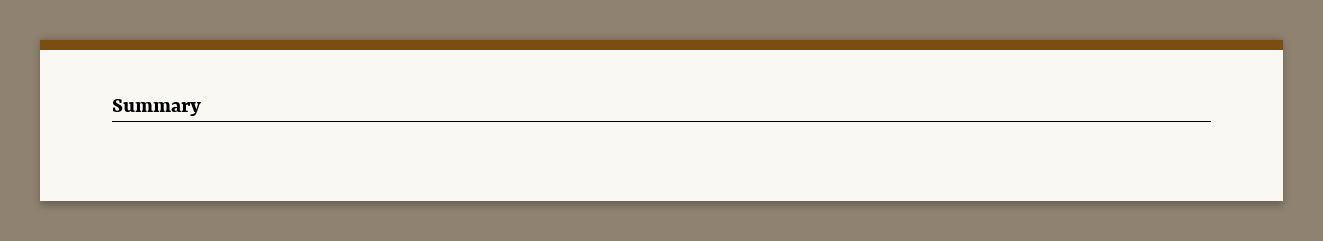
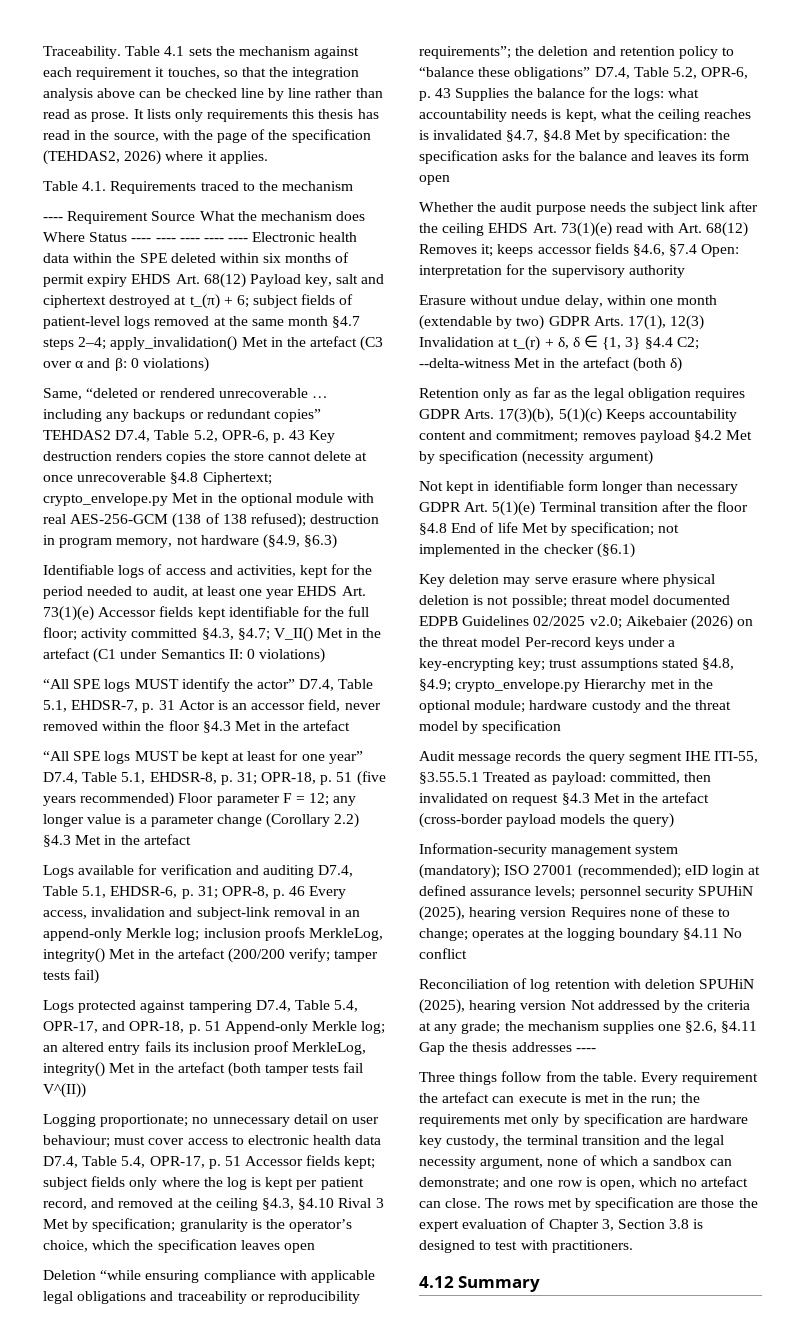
- Summary
+ Traceability. Table 4.1 sets the mechanism against each requirement it touches, so that the integration analysis above can be checked line by line rather than read as prose. It lists only requirements this thesis has read in the source, with the page of the specification (TEHDAS2, 2026) where it applies.
+ Table 4.1. Requirements traced to the mechanism
+ ---- Requirement Source What the mechanism does Where Status ---- ---- ---- ---- ---- Electronic health data within the SPE deleted within six months of permit expiry EHDS Art. 68(12) Payload key, salt and ciphertext destroyed at t_(π) + 6; subject fields of patient-level logs removed at the same month §4.7 steps 2–4; apply_invalidation() Met in the artefact (C3 over α and β: 0 violations)
+ Same, “deleted or rendered unrecoverable … including any backups or redundant copies” TEHDAS2 D7.4, Table 5.2, OPR-6, p. 43 Key destruction renders copies the store cannot delete at once unrecoverable §4.8 Ciphertext; crypto_envelope.py Met in the optional module with real AES-256-GCM (138 of 138 refused); destruction in program memory, not hardware (§4.9, §6.3)
+ Identifiable logs of access and activities, kept for the period needed to audit, at least one year EHDS Art. 73(1)(e) Accessor fields kept identifiable for the full floor; activity committed §4.3, §4.7; V_II() Met in the artefact (C1 under Semantics II: 0 violations)
+ “All SPE logs MUST identify the actor” D7.4, Table 5.1, EHDSR-7, p. 31 Actor is an accessor field, never removed within the floor §4.3 Met in the artefact
+ “All SPE logs MUST be kept at least for one year” D7.4, Table 5.1, EHDSR-8, p. 31; OPR-18, p. 51 (five years recommended) Floor parameter F = 12; any longer value is a parameter change (Corollary 2.2) §4.3 Met in the artefact
+ Logs available for verification and auditing D7.4, Table 5.1, EHDSR-6, p. 31; OPR-8, p. 46 Every access, invalidation and subject-link removal in an append-only Merkle log; inclusion proofs MerkleLog, integrity() Met in the artefact (200/200 verify; tamper tests fail)
+ Logs protected against tampering D7.4, Table 5.4, OPR-17, and OPR-18, p. 51 Append-only Merkle log; an altered entry fails its inclusion proof MerkleLog, integrity() Met in the artefact (both tamper tests fail V^(II))
+ Logging proportionate; no unnecessary detail on user behaviour; must cover access to electronic health data D7.4, Table 5.4, OPR-17, p. 51 Accessor fields kept; subject fields only where the log is kept per patient record, and removed at the ceiling §4.3, §4.10 Rival 3 Met by specification; granularity is the operator’s choice, which the specification leaves open
+ Deletion “while ensuring compliance with applicable legal obligations and traceability or reproducibility requirements”; the deletion and retention policy to “balance these obligations” D7.4, Table 5.2, OPR-6, p. 43 Supplies the balance for the logs: what accountability needs is kept, what the ceiling reaches is invalidated §4.7, §4.8 Met by specification: the specification asks for the balance and leaves its form open
+ Whether the audit purpose needs the subject link after the ceiling EHDS Art. 73(1)(e) read with Art. 68(12) Removes it; keeps accessor fields §4.6, §7.4 Open: interpretation for the supervisory authority
+ Erasure without undue delay, within one month (extendable by two) GDPR Arts. 17(1), 12(3) Invalidation at t_(r) + δ, δ ∈ {1, 3} §4.4 C2; --delta-witness Met in the artefact (both δ)
+ Retention only as far as the legal obligation requires GDPR Arts. 17(3)(b), 5(1)(c) Keeps accountability content and commitment; removes payload §4.2 Met by specification (necessity argument)
+ Not kept in identifiable form longer than necessary GDPR Art. 5(1)(e) Terminal transition after the floor §4.8 End of life Met by specification; not implemented in the checker (§6.1)
+ Key deletion may serve erasure where physical deletion is not possible; threat model documented EDPB Guidelines 02/2025 v2.0; Aikebaier (2026) on the threat model Per-record keys under a key-encrypting key; trust assumptions stated §4.8, §4.9; crypto_envelope.py Hierarchy met in the optional module; hardware custody and the threat model by specification
+ Audit message records the query segment IHE ITI-55, §3.55.5.1 Treated as payload: committed, then invalidated on request §4.3 Met in the artefact (cross-border payload models the query)
+ Information-security management system (mandatory); ISO 27001 (recommended); eID login at defined assurance levels; personnel security SPUHiN (2025), hearing version Requires none of these to change; operates at the logging boundary §4.11 No conflict
+ Reconciliation of log retention with deletion SPUHiN (2025), hearing version Not addressed by the criteria at any grade; the mechanism supplies one §2.6, §4.11 Gap the thesis addresses ----
+ Three things follow from the table. Every requirement the artefact can execute is met in the run; the requirements met only by specification are hardware key custody, the terminal transition and the legal necessity argument, none of which a sandbox can demonstrate; and one row is open, which no artefact can close. The rows met by specification are those the expert evaluation of Chapter 3, Section 3.8 is designed to test with practitioners.
+ 4.12 Summary

